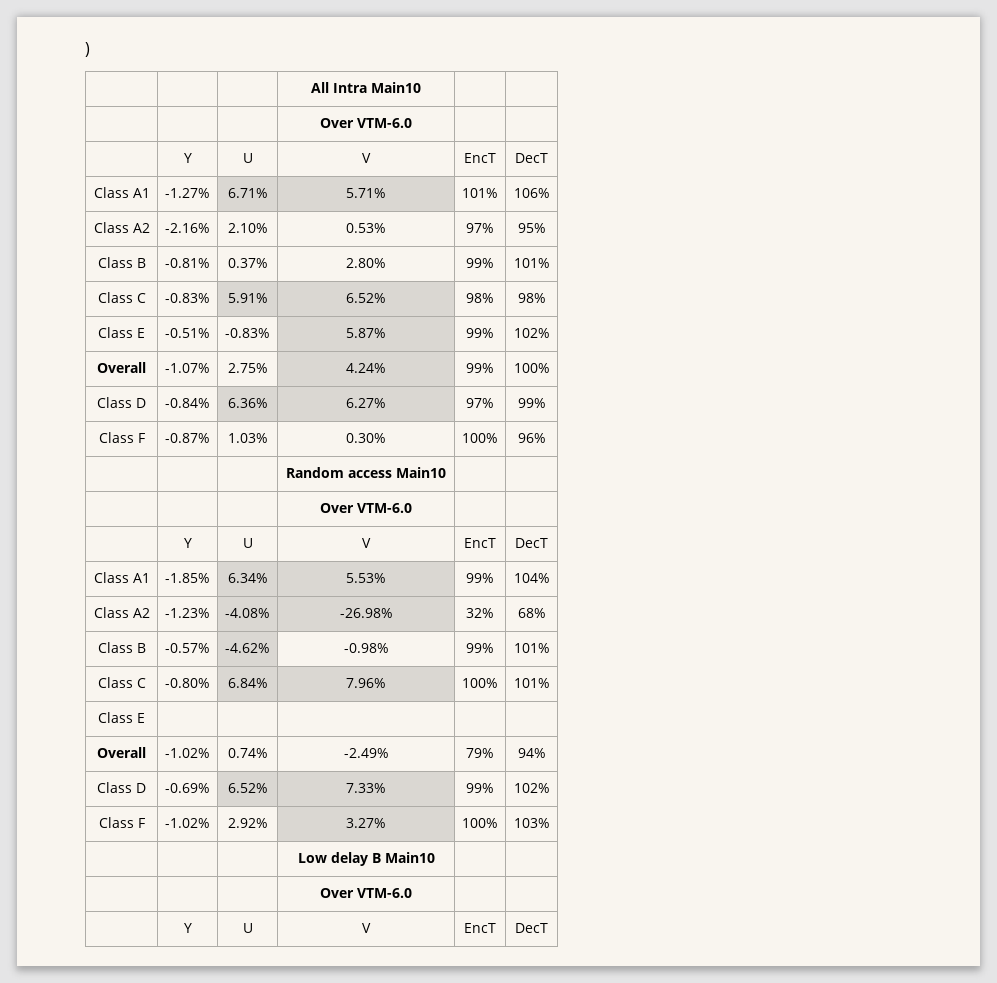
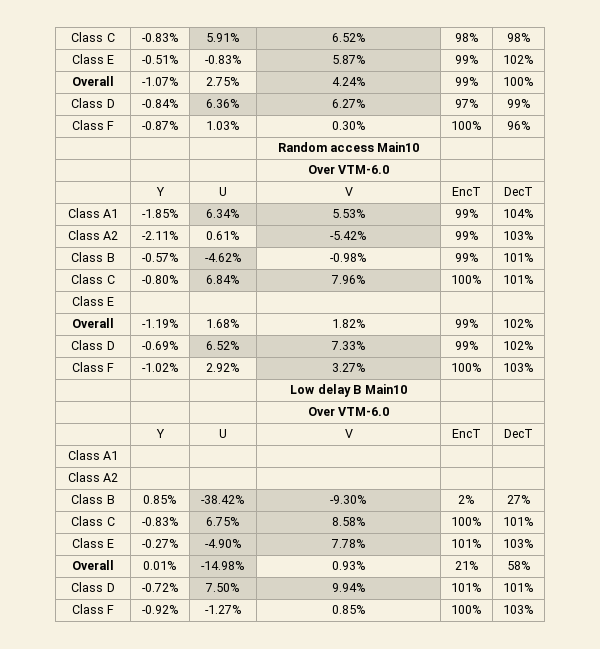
- )
- | | | All Intra Main10 | |
- | | | Over VTM-6.0 | |
- | Y | U | V | EncT | DecT
- Class A1 | -1.27% | 6.71% | 5.71% | 101% | 106%
- Class A2 | -2.16% | 2.10% | 0.53% | 97% | 95%
- Class B | -0.81% | 0.37% | 2.80% | 99% | 101%
- Class A2 | -1.23% | -4.08% | -26.98% | 32% | 68%
+ Class A2 | -2.11% | 0.61% | -5.42% | 99% | 103%
- Overall | -1.02% | 0.74% | -2.49% | 79% | 94%
+ Overall | -1.19% | 1.68% | 1.82% | 99% | 102%
+ Class A1 | | | | |
+ Class A2 | | | | |
+ Class B | 0.85% | -38.42% | -9.30% | 2% | 27%
+ Class C | -0.83% | 6.75% | 8.58% | 100% | 101%
+ Class E | -0.27% | -4.90% | 7.78% | 101% | 103%
+ Overall | 0.01% | -14.98% | 0.93% | 21% | 58%
+ Class D | -0.72% | 7.50% | 9.94% | 101% | 101%
+ Class F | -0.92% | -1.27% | 0.85% | 100% | 103%

